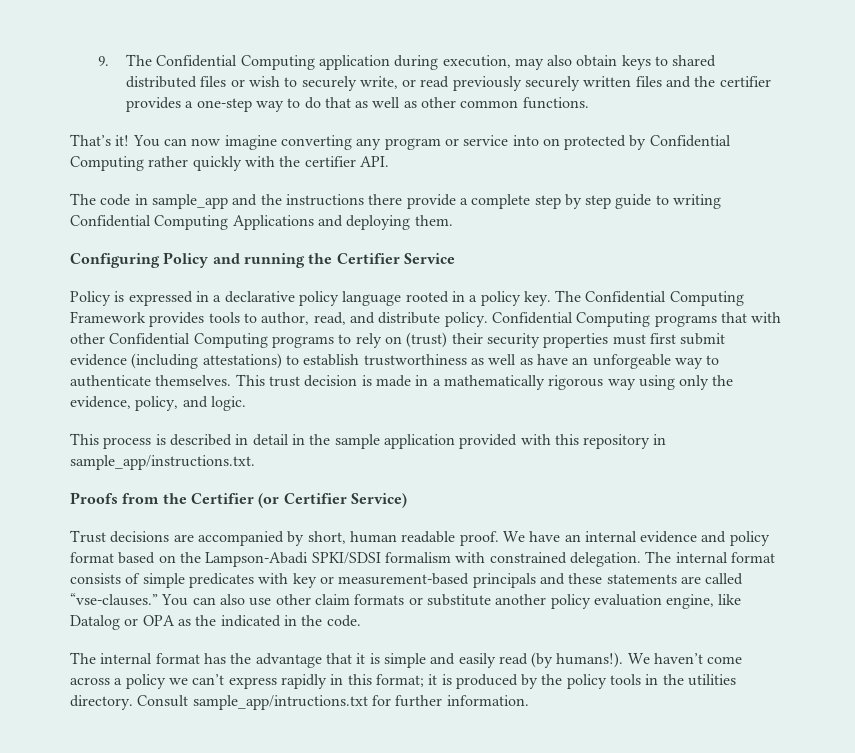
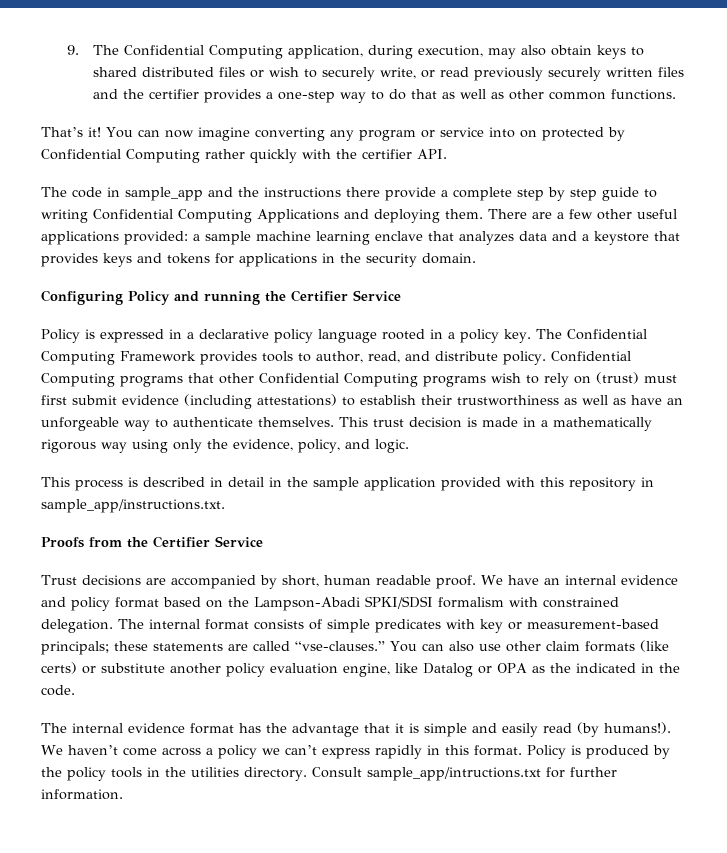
- 9. The Confidential Computing application during execution, may also obtain keys to shared distributed files or wish to securely write, or read previously securely written files and the certifier provides a one-step way to do that as well as other common functions.
+ 9. The Confidential Computing application, during execution, may also obtain keys to shared distributed files or wish to securely write, or read previously securely written files and the certifier provides a one-step way to do that as well as other common functions.
+ There are a few other useful applications provided: a sample machine learning enclave that analyzes data and a keystore that provides keys and tokens for applications in the security domain.
- Confidential Computing programs that with other Confidential Computing programs to rely on (trust) their security properties must first submit evidence (including attestations) to establish trustworthiness as well as have an unforgeable way to authenticate themselves.
+ Confidential Computing programs that other Confidential Computing programs wish to rely on (trust) must first submit evidence (including attestations) to establish their trustworthiness as well as have an unforgeable way to authenticate themselves.
- Proofs from the Certifier (or Certifier Service)
+ Proofs from the Certifier Service
- The internal format consists of simple predicates with key or measurement-based principals and these statements are called “vse-clauses.”
+ The internal format consists of simple predicates with key or measurement-based principals; these statements are called “vse-clauses.”
- You can also use other claim formats or substitute another policy evaluation engine, like Datalog or OPA as the indicated in the code.
+ You can also use other claim formats (like certs) or substitute another policy evaluation engine, like Datalog or OPA as the indicated in the code.
- The internal format has the advantage that it is simple and easily read (by humans!).
+ The internal evidence format has the advantage that it is simple and easily read (by humans!).
- We haven’t come across a policy we can’t express rapidly in this format; it is produced by the policy tools in the utilities directory.
+ We haven’t come across a policy we can’t express rapidly in this format. Policy is produced by the policy tools in the utilities directory.

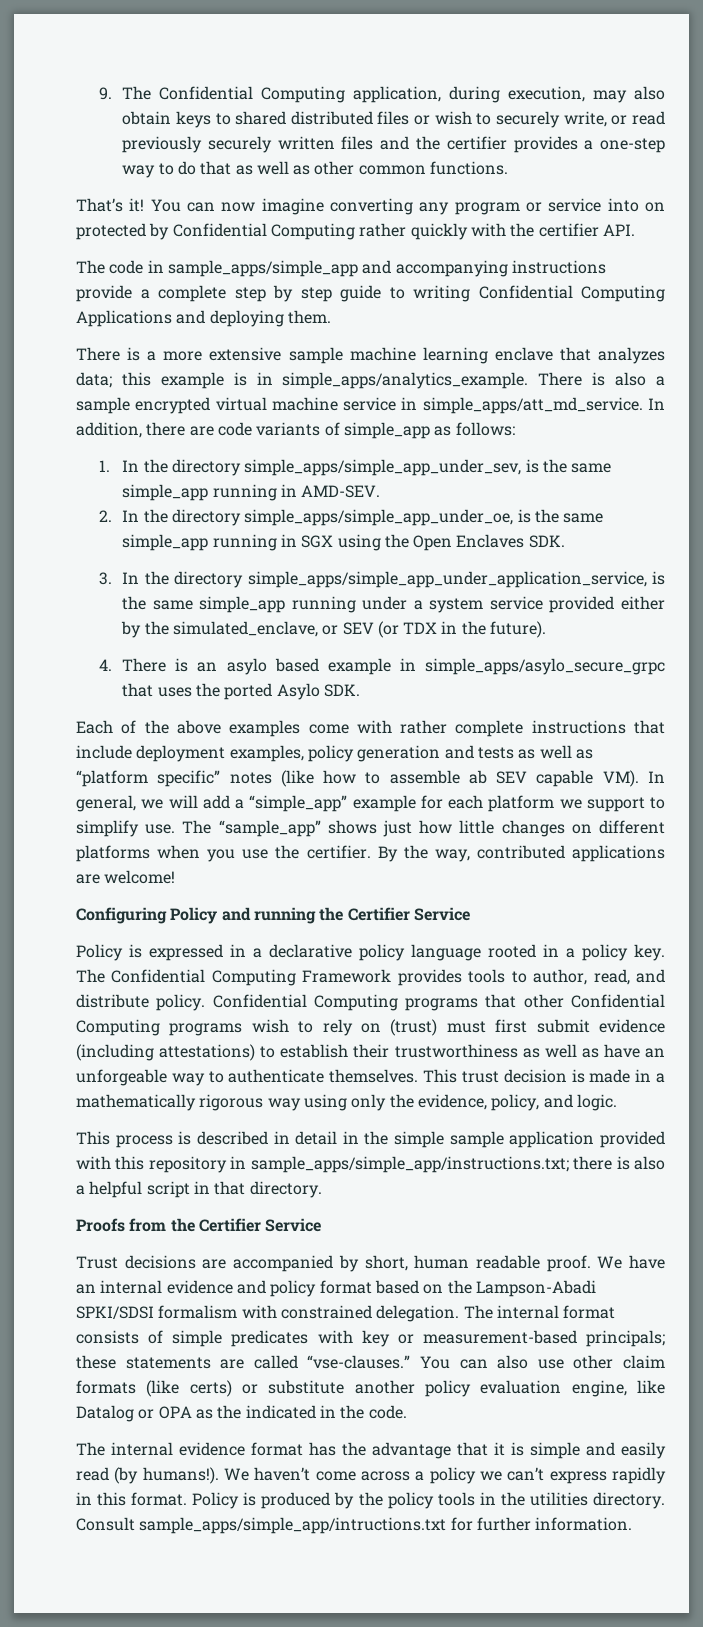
- The code in sample_app and the instructions there provide a complete step by step guide to writing Confidential Computing Applications and deploying them. There are a few other useful applications provided: a sample machine learning enclave that analyzes data and a keystore that provides keys and tokens for applications in the security domain.
+ The code in sample_apps/simple_app and accompanying instructions provide a complete step by step guide to writing Confidential Computing Applications and deploying them.
+ There is a more extensive sample machine learning enclave that analyzes data; this example is in simple_apps/analytics_example. There is also a sample encrypted virtual machine service in simple_apps/att_md_service. In addition, there are code variants of simple_app as follows:
+ 1. In the directory simple_apps/simple_app_under_sev, is the same simple_app running in AMD-SEV.
+ 2. In the directory simple_apps/simple_app_under_oe, is the same simple_app running in SGX using the Open Enclaves SDK.
+ 3. In the directory simple_apps/simple_app_under_application_service, is the same simple_app running under a system service provided either by the simulated_enclave, or SEV (or TDX in the future).
+ 4. There is an asylo based example in simple_apps/asylo_secure_grpc that uses the ported Asylo SDK.
+ Each of the above examples come with rather complete instructions that include deployment examples, policy generation and tests as well as “platform specific” notes (like how to assemble ab SEV capable VM). In general, we will add a “simple_app” example for each platform we support to simplify use. The “sample_app” shows just how little changes on different platforms when you use the certifier. By the way, contributed applications are welcome!
- This process is described in detail in the sample application provided with this repository in sample_app/instructions.txt.
+ This process is described in detail in the simple sample application provided with this repository in sample_apps/simple_app/instructions.txt; there is also a helpful script in that directory.
- Consult sample_app/intructions.txt for further information.
+ Consult sample_apps/simple_app/intructions.txt for further information.

